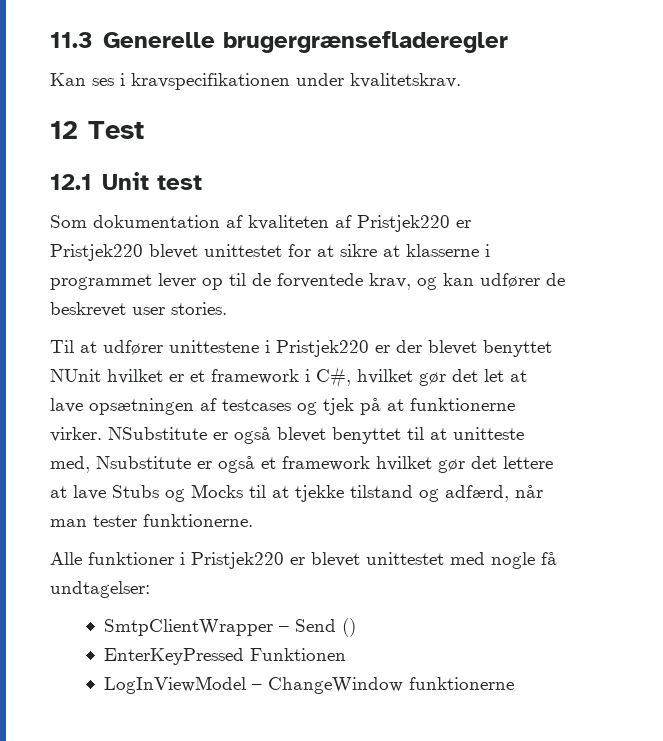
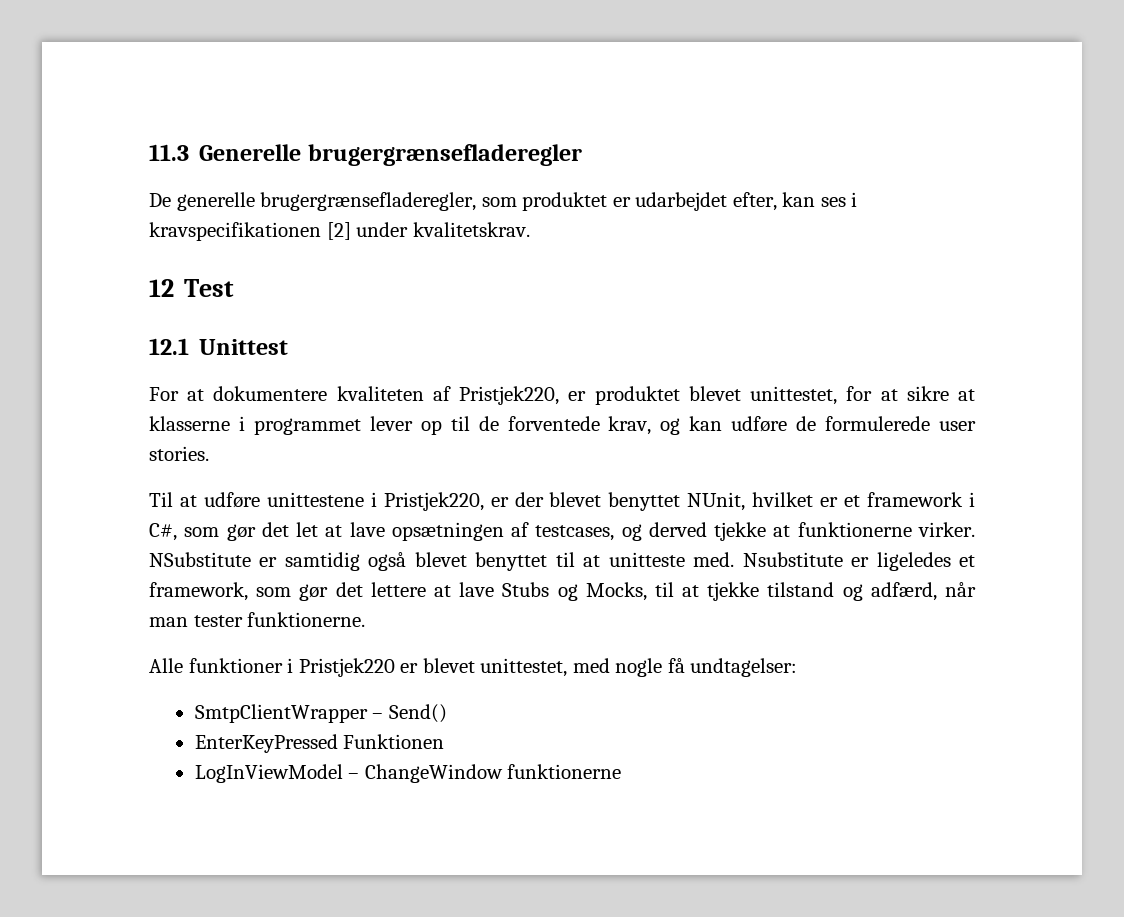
- Kan ses i kravspecifikationen under kvalitetskrav.
+ De generelle brugergrænsefladeregler, som produktet er udarbejdet efter, kan ses i kravspecifikationen [2] under kvalitetskrav.
- 12.1 Unit test
- Som dokumentation af kvaliteten af Pristjek220 er Pristjek220 blevet unittestet for at sikre at klasserne i programmet lever op til de forventede krav, og kan udfører de beskrevet user stories.
+ 12.1 Unittest
+ For at dokumentere kvaliteten af Pristjek220, er produktet blevet unittestet, for at sikre at klasserne i programmet lever op til de forventede krav, og kan udføre de formulerede user stories.
- Til at udfører unittestene i Pristjek220 er der blevet benyttet NUnit hvilket er et framework i C#, hvilket gør det let at lave opsætningen af testcases og tjek på at funktionerne virker.
+ Til at udføre unittestene i Pristjek220, er der blevet benyttet NUnit, hvilket er et framework i C#, som gør det let at lave opsætningen af testcases, og derved tjekke at funktionerne virker.
- NSubstitute er også blevet benyttet til at unitteste med, Nsubstitute er også et framework hvilket gør det lettere at lave Stubs og Mocks til at tjekke tilstand og adfærd, når man tester funktionerne.
+ NSubstitute er samtidig også blevet benyttet til at unitteste med. Nsubstitute er ligeledes et framework, som gør det lettere at lave Stubs og Mocks, til at tjekke tilstand og adfærd, når man tester funktionerne.
- Alle funktioner i Pristjek220 er blevet unittestet med nogle få undtagelser:
+ Alle funktioner i Pristjek220 er blevet unittestet, med nogle få undtagelser:
- SmtpClientWrapper – Send ()
+ SmtpClientWrapper – Send()

